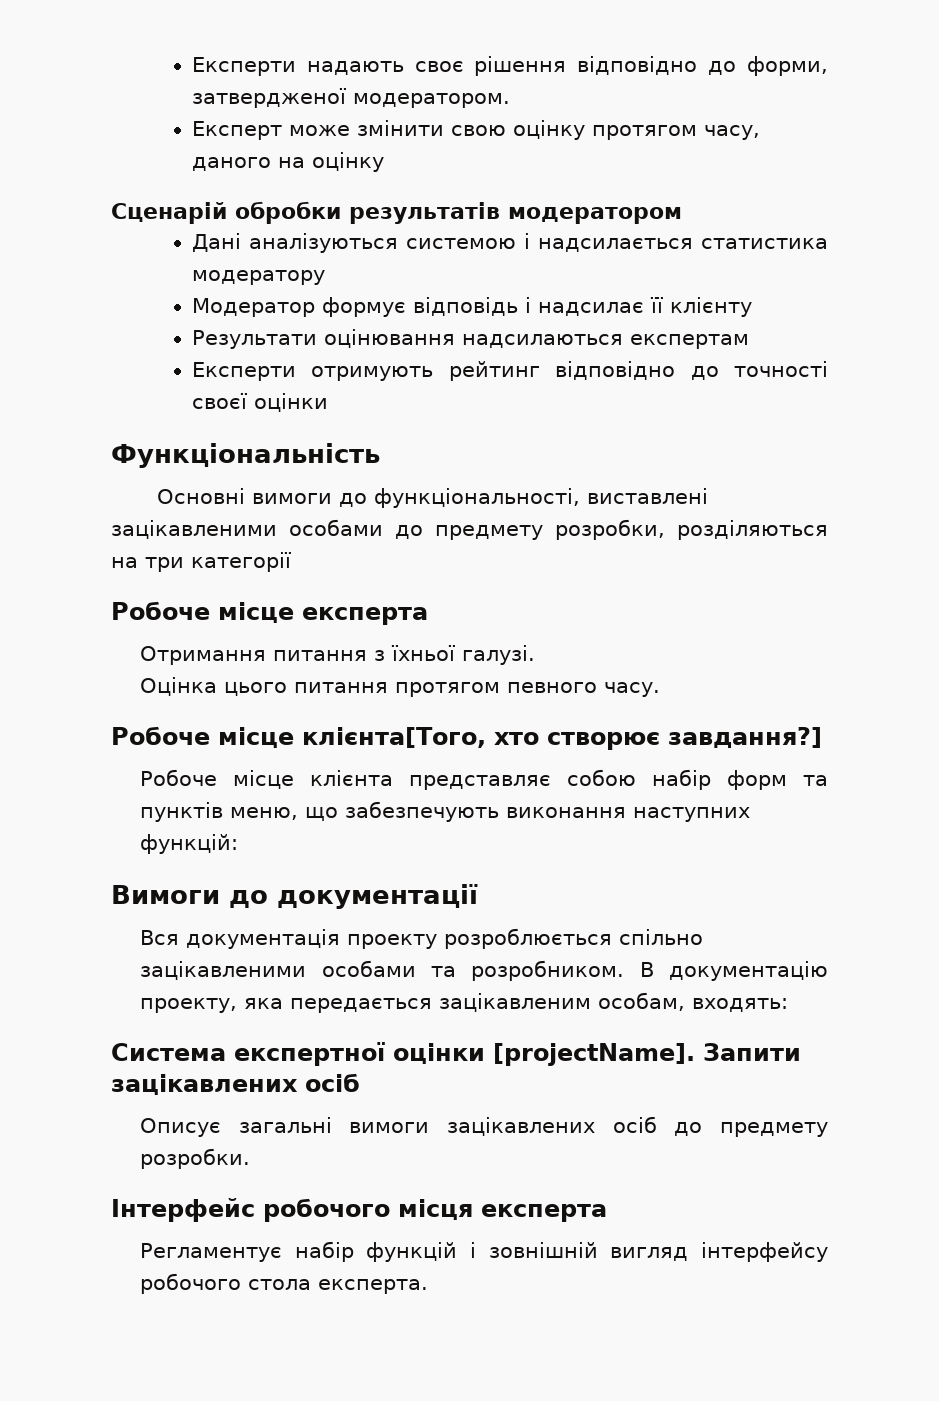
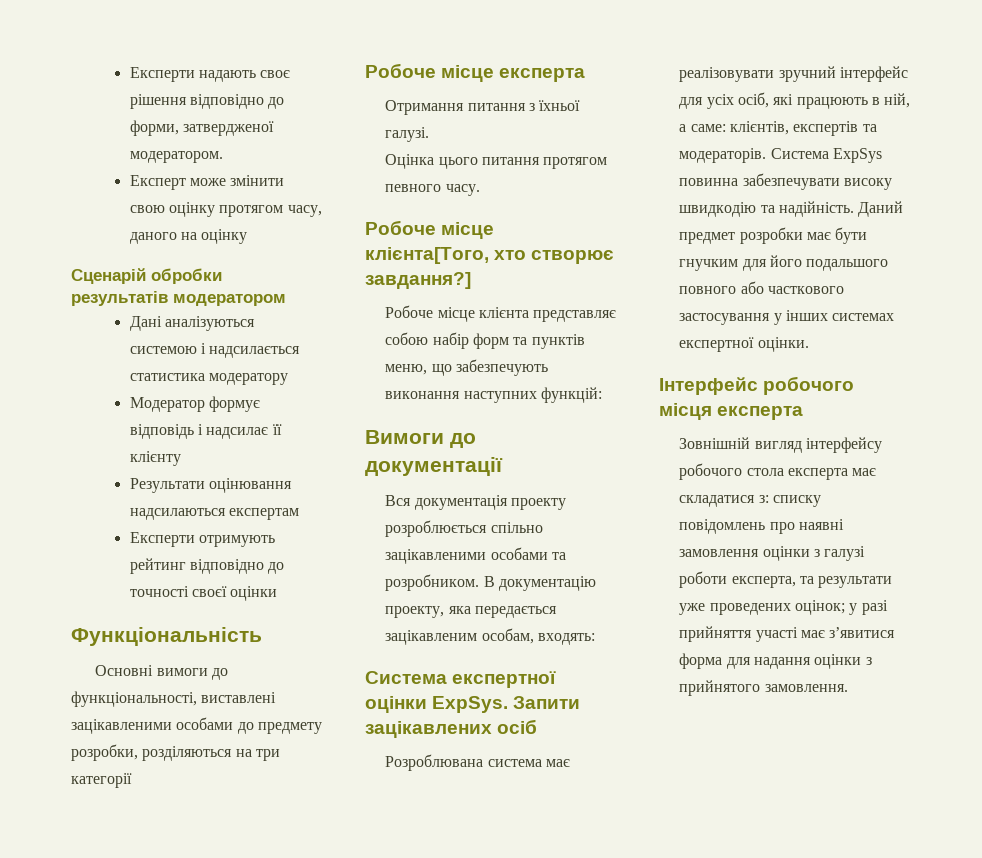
- Система експертної оцінки [projectName].
+ Система експертної оцінки ExpSys.
- Описує загальні вимоги зацікавлених осіб до предмету розробки.
+ Розроблювана система має реалізовувати зручний інтерфейс для усіх осіб, які працюють в ній, а саме: клієнтів, експертів та модераторів. Система ExpSys повинна забезпечувати високу швидкодію та надійність. Даний предмет розробки має бути гнучким для його подальшого повного або часткового застосування у інших системах експертної оцінки.
  Інтерфейс робочого місця експерта
- Регламентує набір функцій і зовнішній вигляд інтерфейсу робочого стола експерта.
+ Зовнішній вигляд інтерфейсу робочого стола експерта має складатися з: списку повідомлень про наявні замовлення оцінки з галузі роботи експерта, та результати уже проведених оцінок; у разі прийняття участі має з’явитися форма для надання оцінки з прийнятого замовлення.

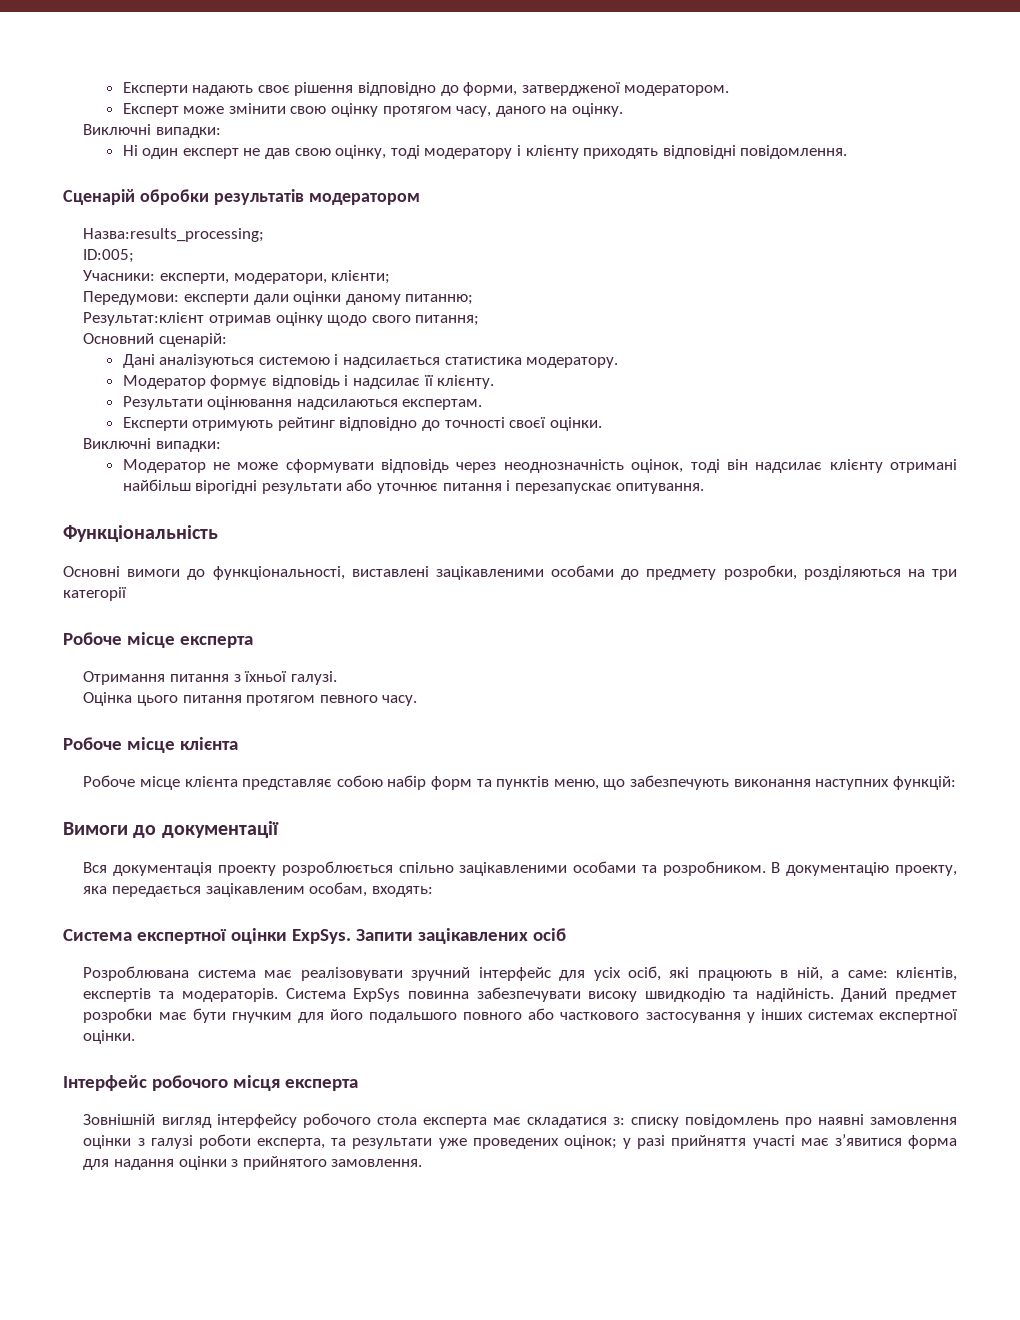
- Експерт може змінити свою оцінку протягом часу, даного на оцінку
+ Експерт може змінити свою оцінку протягом часу, даного на оцінку.
+ Виключні випадки:
+ Ні один експерт не дав свою оцінку, тоді модератору і клієнту приходять відповідні повідомлення.
  Сценарій обробки результатів модератором
+ Назва:results_processing;
+ ID:005;
+ Учасники: експерти, модератори, клієнти;
+ Передумови: експерти дали оцінки даному питанню;
+ Результат:клієнт отримав оцінку щодо свого питання;
+ Основний сценарій:
- Дані аналізуються системою і надсилається статистика модератору
+ Дані аналізуються системою і надсилається статистика модератору.
- Модератор формує відповідь і надсилає її клієнту
+ Модератор формує відповідь і надсилає її клієнту.
- Результати оцінювання надсилаються експертам
+ Результати оцінювання надсилаються експертам.
- Експерти отримують рейтинг відповідно до точності своєї оцінки
+ Експерти отримують рейтинг відповідно до точності своєї оцінки.
+ Виключні випадки:
+ Модератор не може сформувати відповідь через неоднозначність оцінок, тоді він надсилає клієнту отримані найбільш вірогідні результати або уточнює питання і перезапускає опитування.
  Оцінка цього питання протягом певного часу.
- Робоче місце клієнта[Того, хто створює завдання?]
+ Робоче місце клієнта

